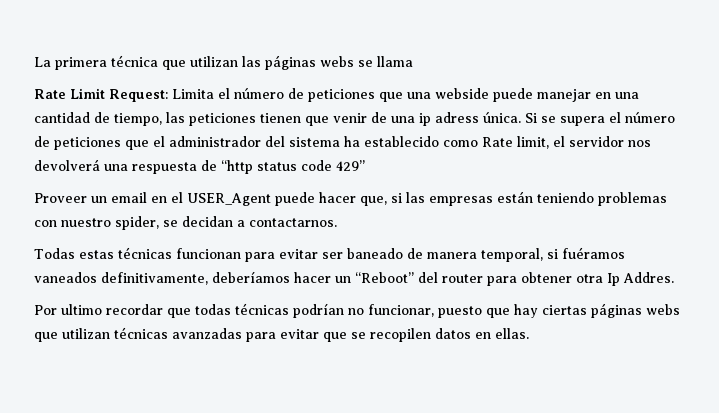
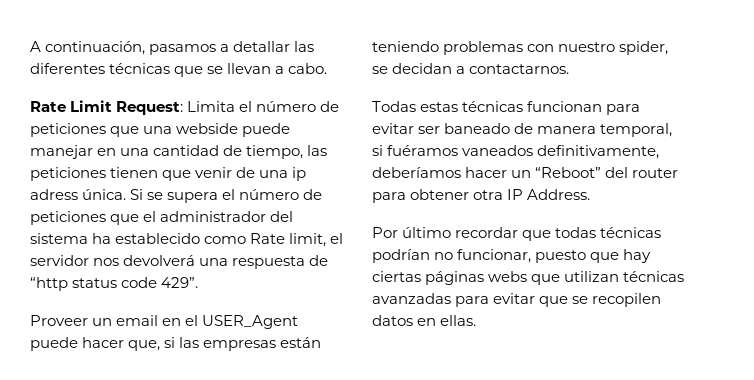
- La primera técnica que utilizan las páginas webs se llama
+ A continuación, pasamos a detallar las diferentes técnicas que se llevan a cabo.
- Si se supera el número de peticiones que el administrador del sistema ha establecido como Rate limit, el servidor nos devolverá una respuesta de “http status code 429”
+ Si se supera el número de peticiones que el administrador del sistema ha establecido como Rate limit, el servidor nos devolverá una respuesta de “http status code 429”.
- Todas estas técnicas funcionan para evitar ser baneado de manera temporal, si fuéramos vaneados definitivamente, deberíamos hacer un “Reboot” del router para obtener otra Ip Addres.
+ Todas estas técnicas funcionan para evitar ser baneado de manera temporal, si fuéramos vaneados definitivamente, deberíamos hacer un “Reboot” del router para obtener otra IP Address.
- Por ultimo recordar que todas técnicas podrían no funcionar, puesto que hay ciertas páginas webs que utilizan técnicas avanzadas para evitar que se recopilen datos en ellas.
+ Por último recordar que todas técnicas podrían no funcionar, puesto que hay ciertas páginas webs que utilizan técnicas avanzadas para evitar que se recopilen datos en ellas.

